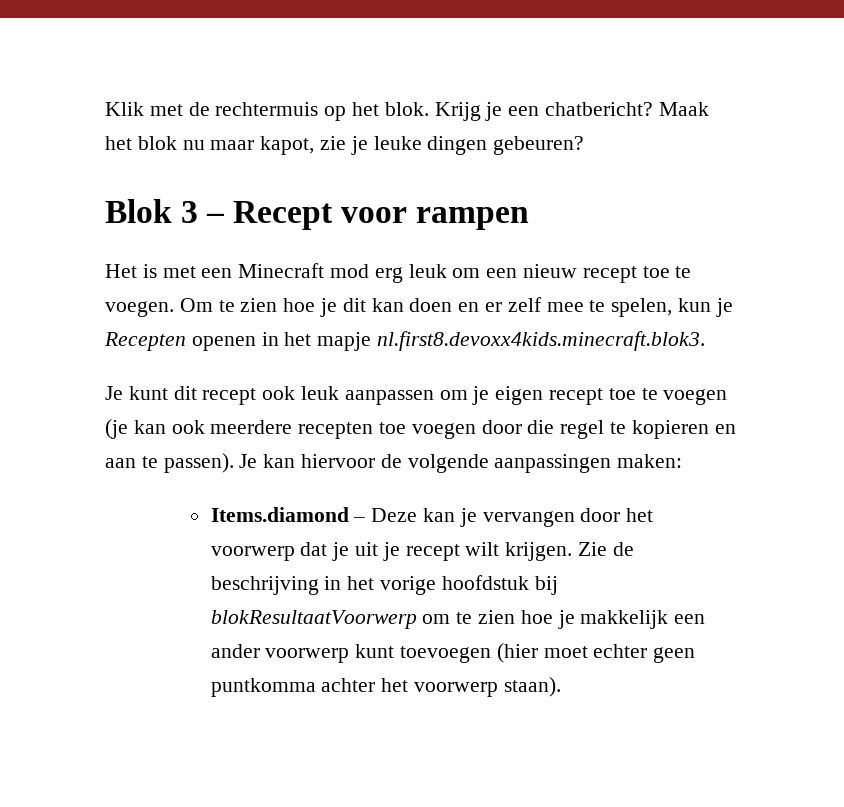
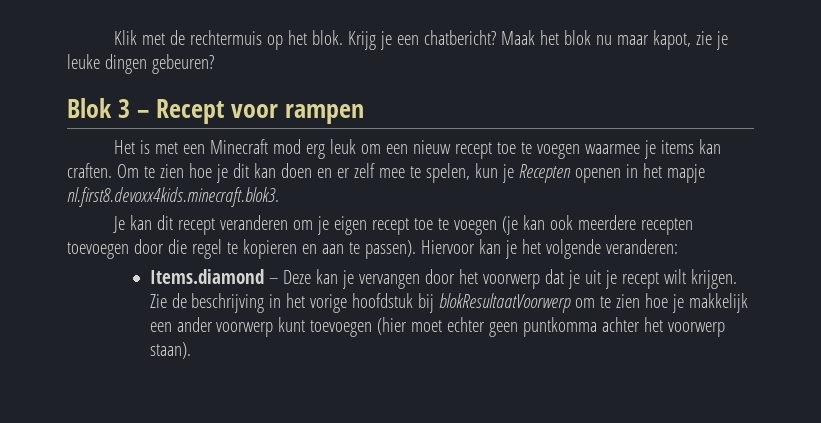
- Het is met een Minecraft mod erg leuk om een nieuw recept toe te voegen.
+ Het is met een Minecraft mod erg leuk om een nieuw recept toe te voegen waarmee je items kan craften.
- Je kunt dit recept ook leuk aanpassen om je eigen recept toe te voegen (je kan ook meerdere recepten toe voegen door die regel te kopieren en aan te passen).
+ Je kan dit recept veranderen om je eigen recept toe te voegen (je kan ook meerdere recepten toevoegen door die regel te kopieren en aan te passen).
- Je kan hiervoor de volgende aanpassingen maken:
+ Hiervoor kan je het volgende veranderen:

